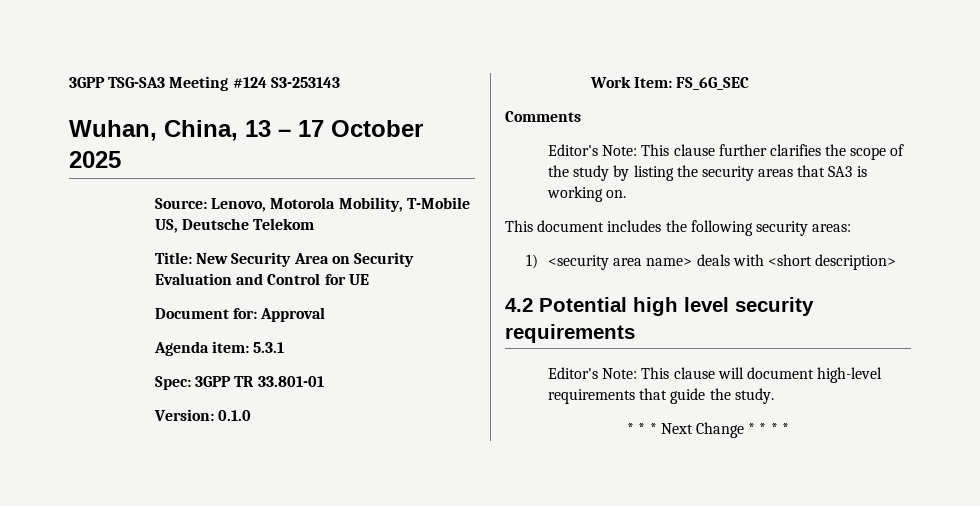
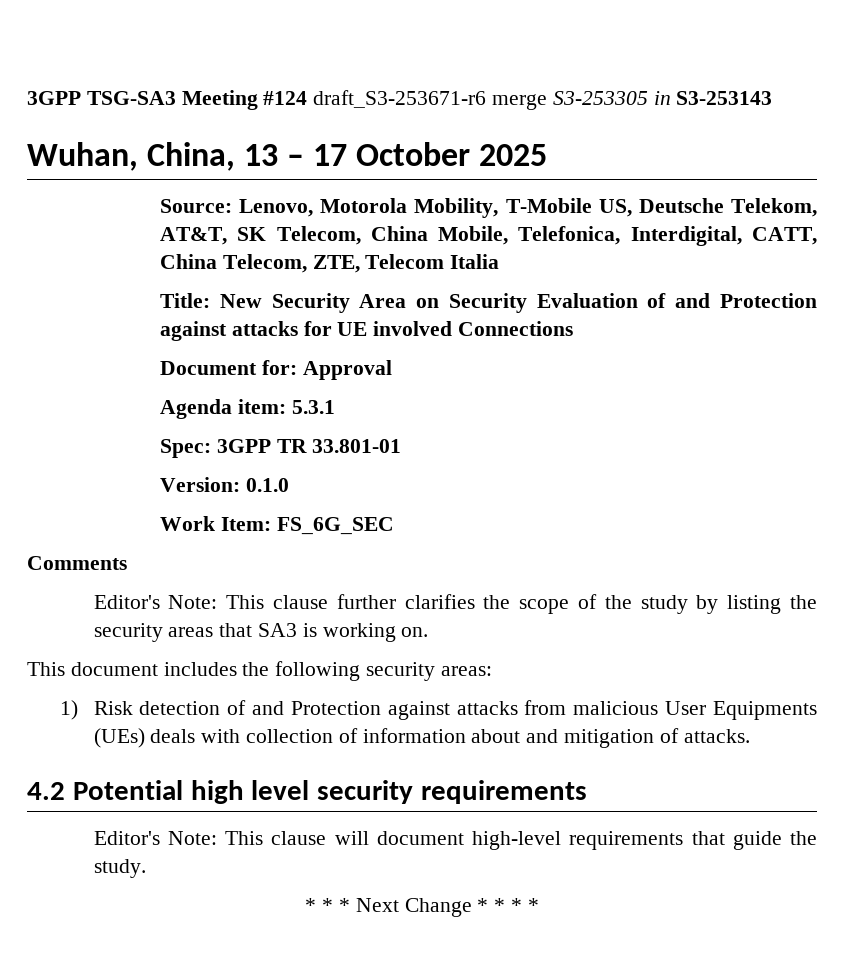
- 3GPP TSG-SA3 Meeting #124 S3-253143
+ 3GPP TSG-SA3 Meeting #124 draft_S3-253671-r6 merge S3-253305 in S3-253143
- Source: Lenovo, Motorola Mobility, T-Mobile US, Deutsche Telekom
+ Source: Lenovo, Motorola Mobility, T-Mobile US, Deutsche Telekom, AT&T, SK Telecom, China Mobile, Telefonica, Interdigital, CATT, China Telecom, ZTE, Telecom Italia
- Title: New Security Area on Security Evaluation and Control for UE
+ Title: New Security Area on Security Evaluation of and Protection against attacks for UE involved Connections
- 1) <security area name> deals with <short description>
+ 1) Risk detection of and Protection against attacks from malicious User Equipments (UEs) deals with collection of information about and mitigation of attacks.

